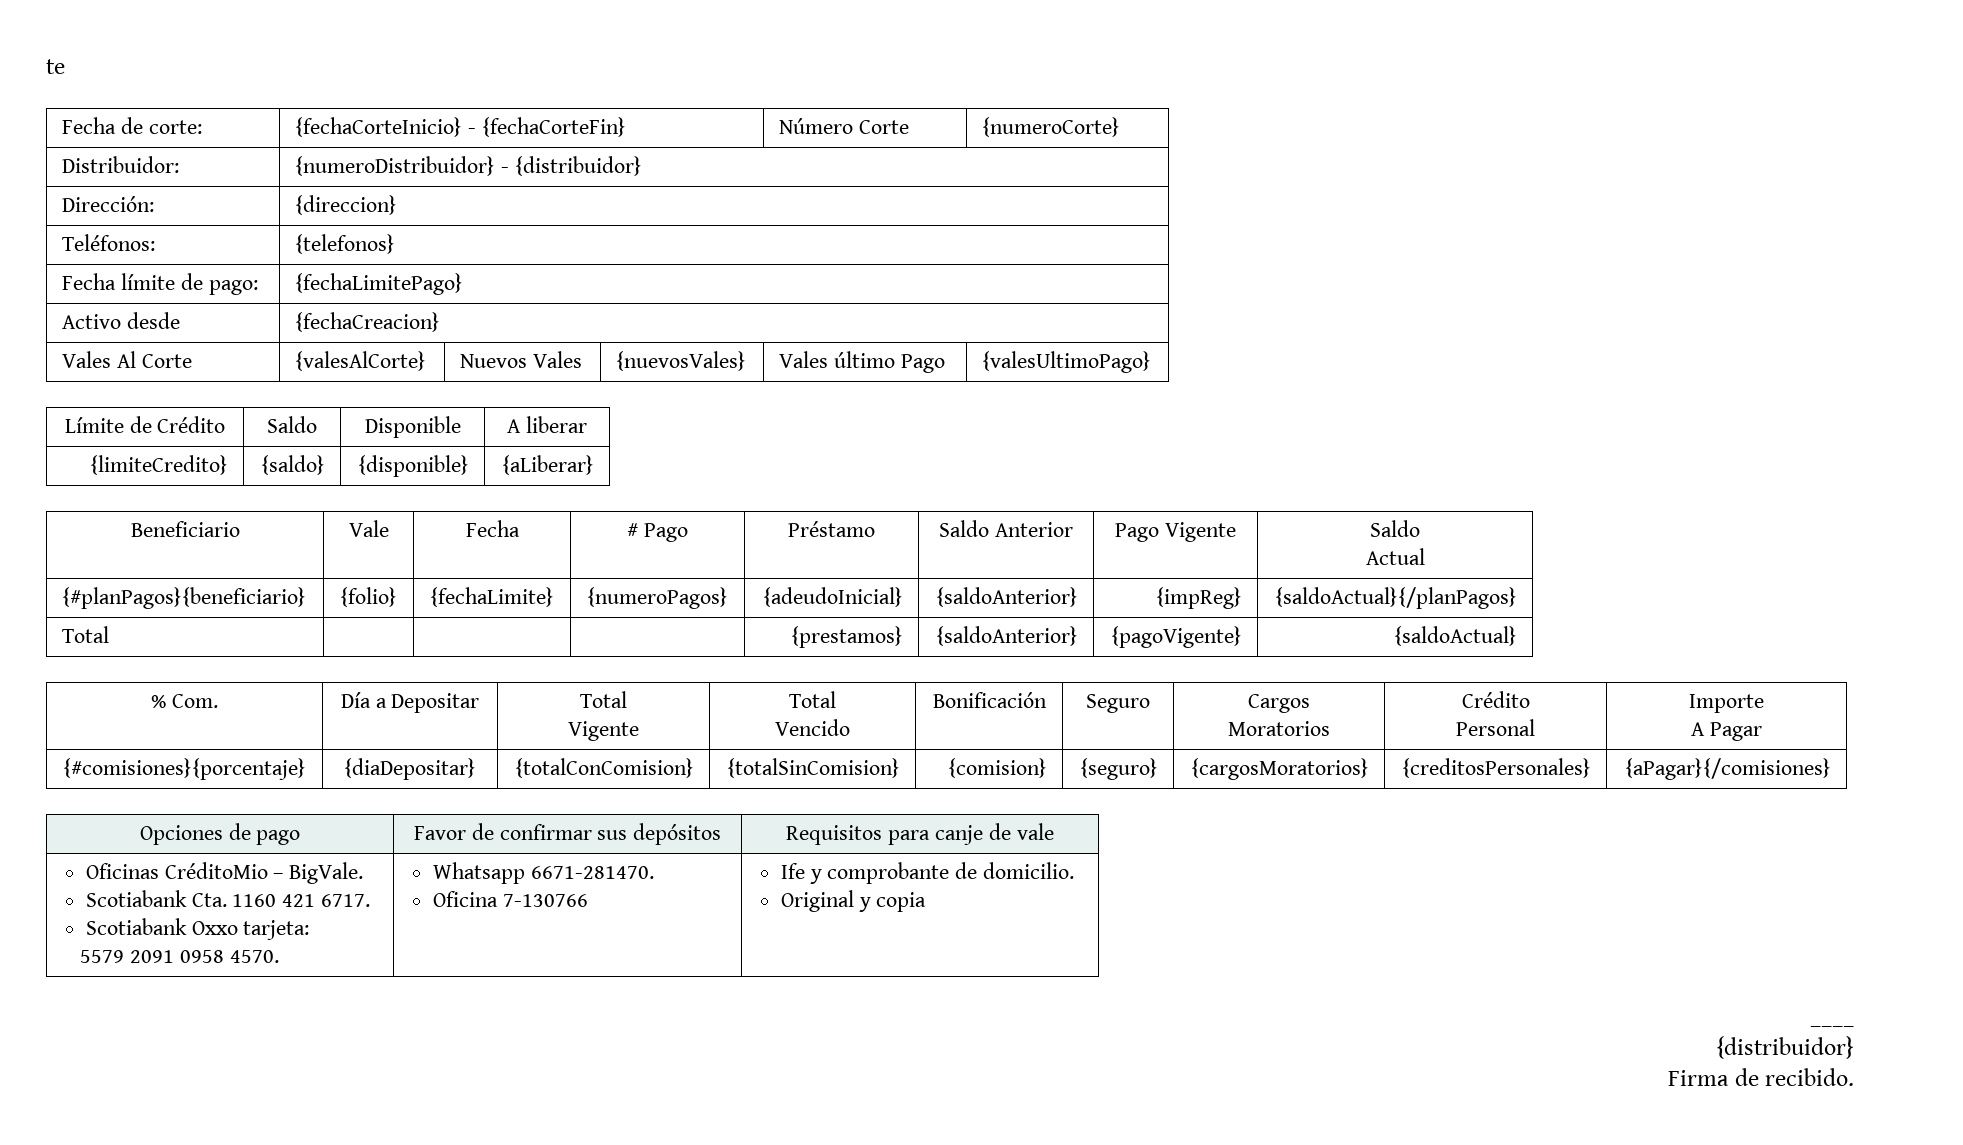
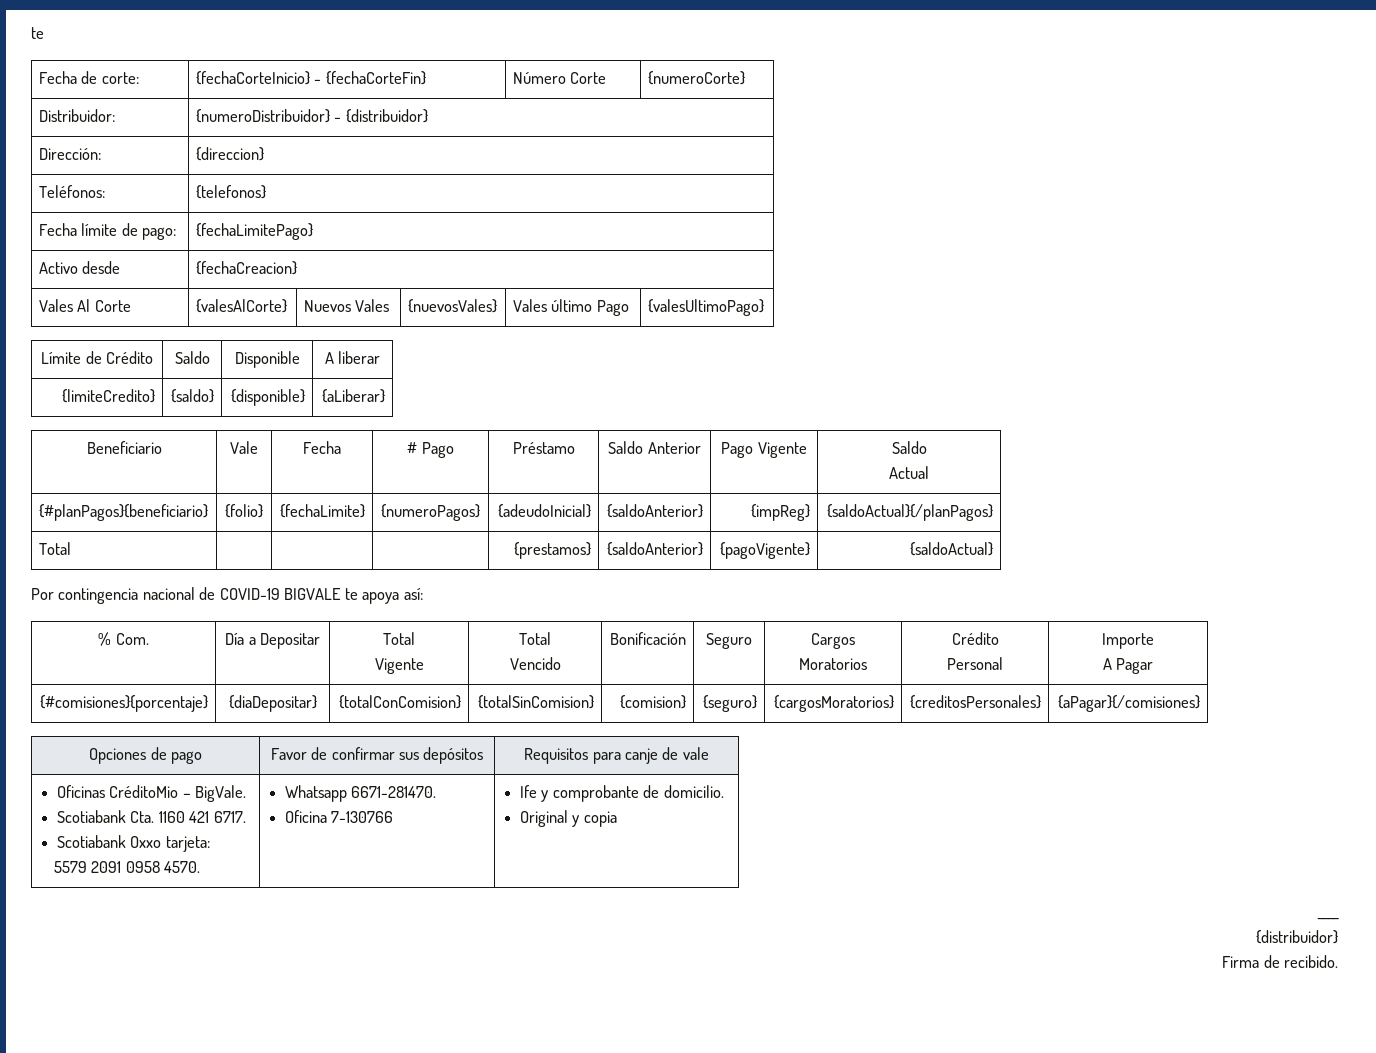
+ Por contingencia nacional de COVID-19 BIGVALE te apoya así:

